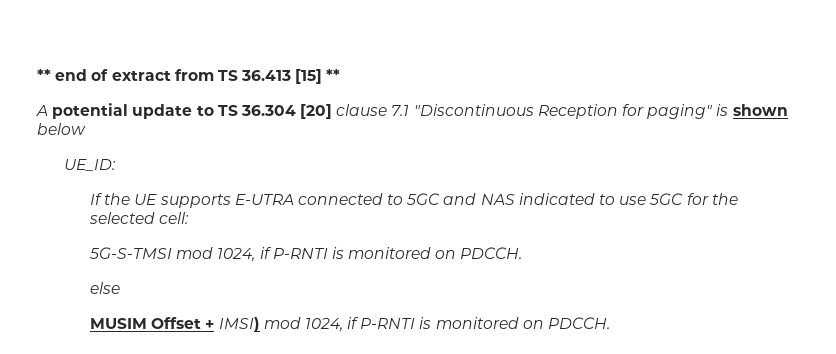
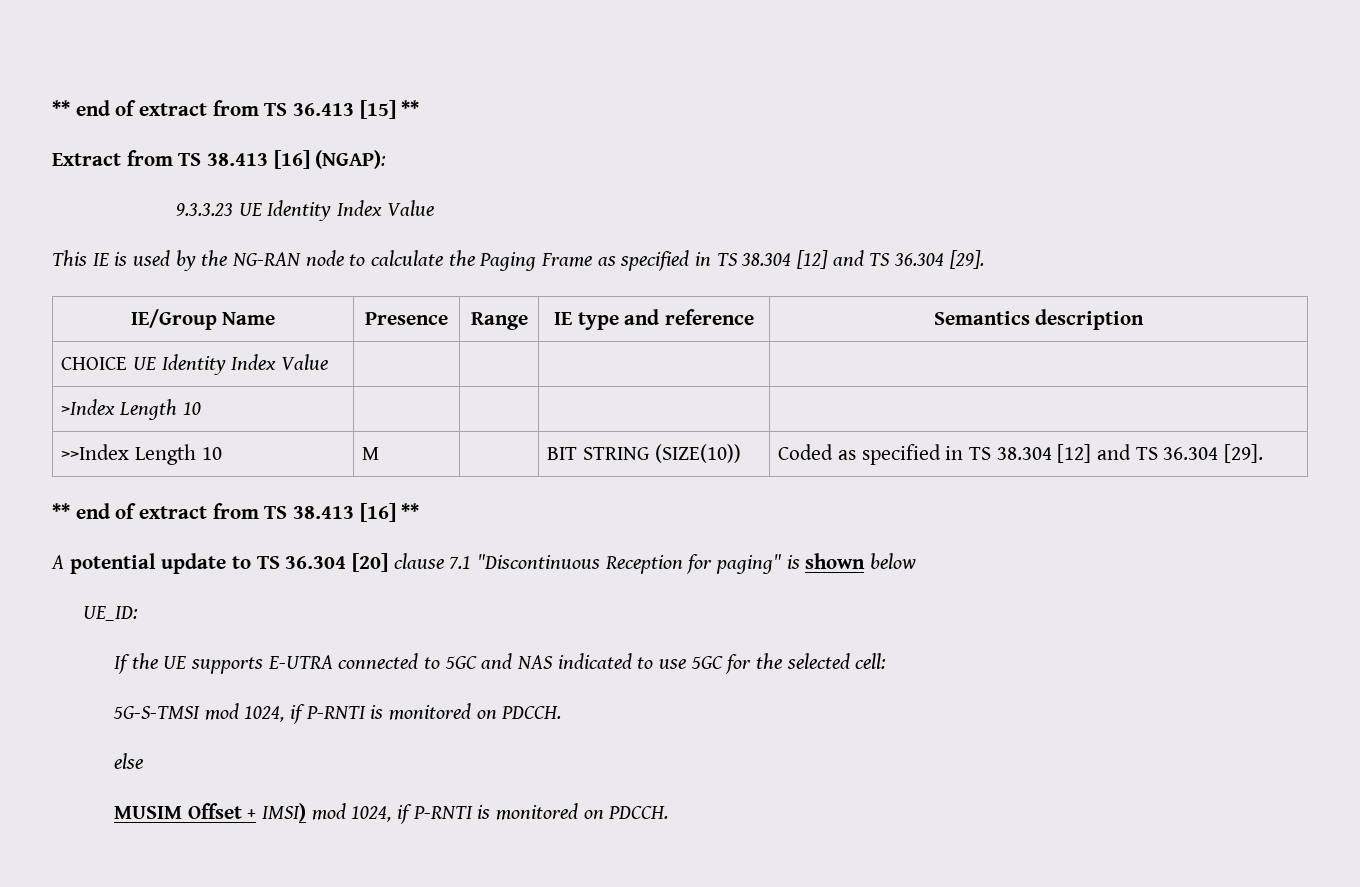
+ Extract from TS 38.413 [16] (NGAP):
+ 9.3.3.23 UE Identity Index Value
+ This IE is used by the NG-RAN node to calculate the Paging Frame as specified in TS 38.304 [12] and TS 36.304 [29].
+ IE/Group Name | Presence | Range | IE type and reference | Semantics description
+ CHOICE UE Identity Index Value | | | |
+ >Index Length 10 | | | |
+ >>Index Length 10 | M | | BIT STRING (SIZE(10)) | Coded as specified in TS 38.304 [12] and TS 36.304 [29].
+ ** end of extract from TS 38.413 [16] **

